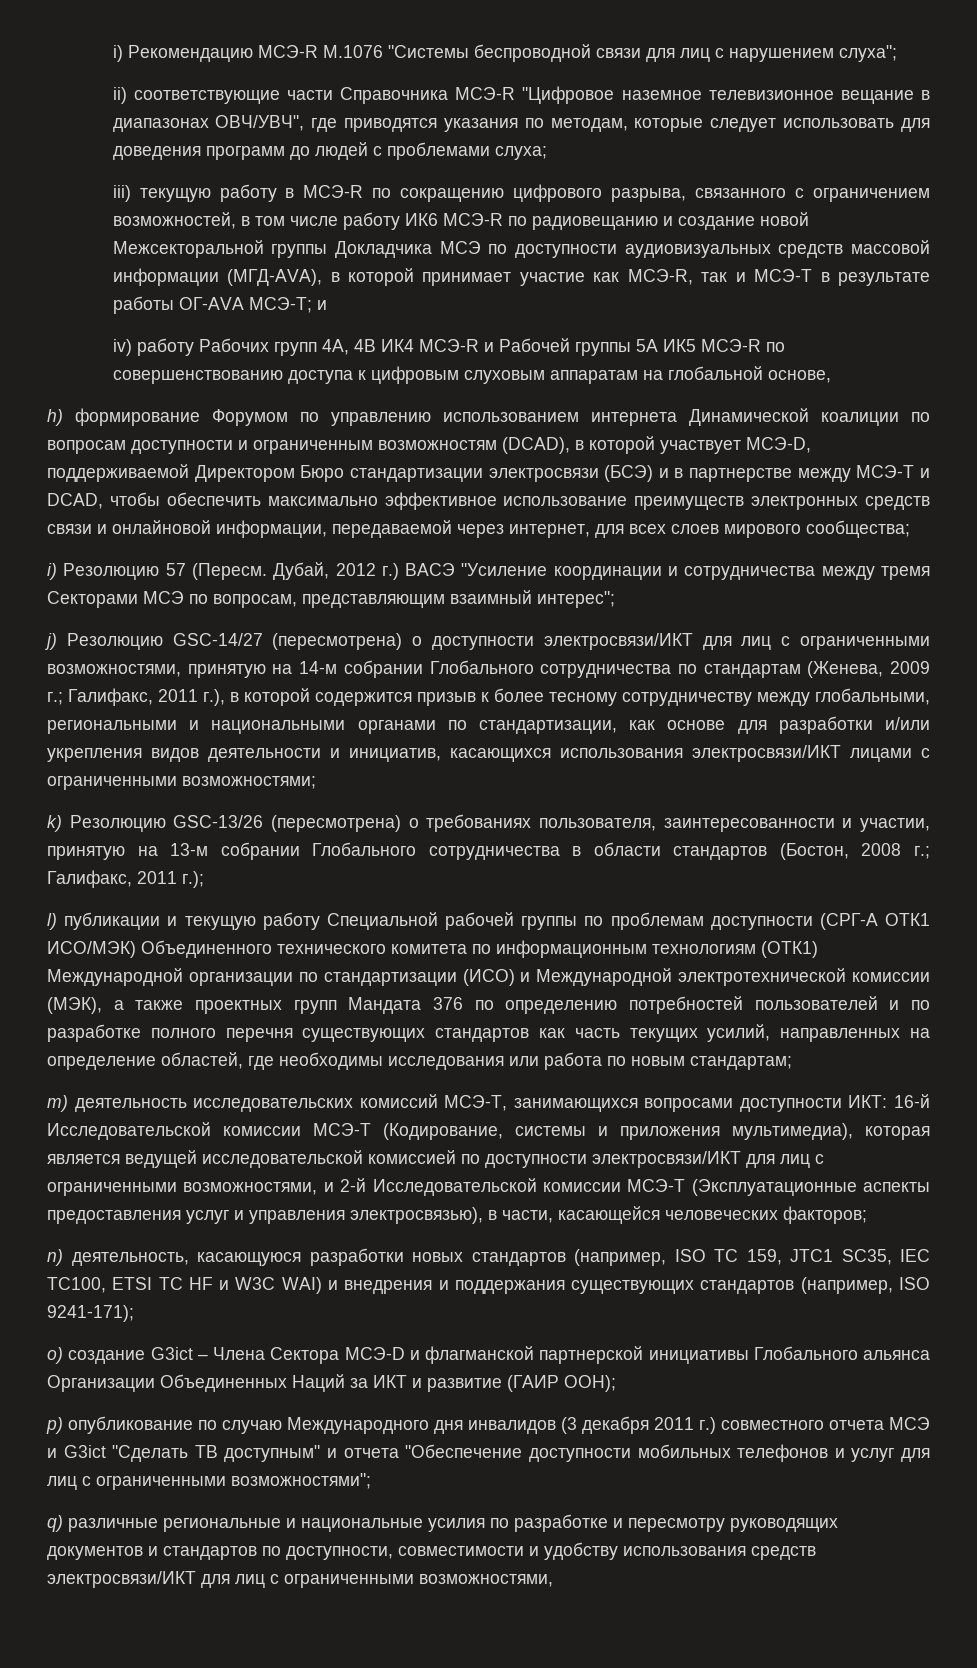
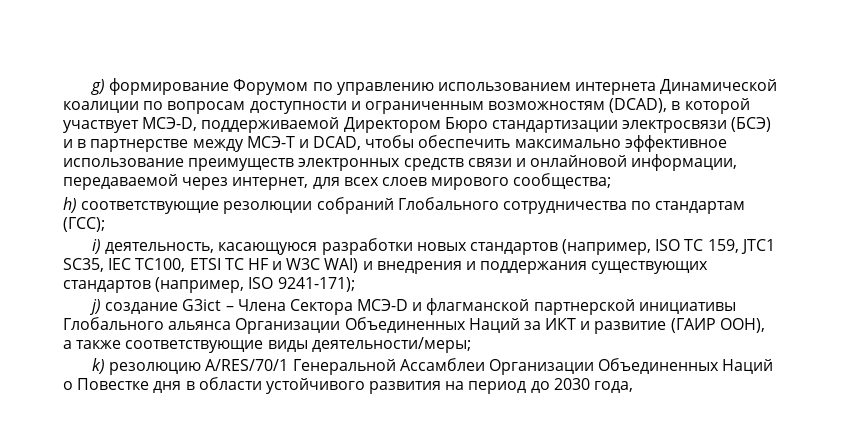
- i) Рекомендацию МСЭ-R M.1076 "Системы беспроводной связи для лиц с нарушением слуха";
- ii) соответствующие части Справочника МСЭ-R "Цифровое наземное телевизионное вещание в диапазонах ОВЧ/УВЧ", где приводятся указания по методам, которые следует использовать для доведения программ до людей с проблемами слуха;
- iii) текущую работу в МСЭ-R по сокращению цифрового разрыва, связанного с ограничением возможностей, в том числе работу ИК6 МСЭ-R по радиовещанию и создание новой Межсекторальной группы Докладчика МСЭ по доступности аудиовизуальных средств массовой информации (МГД-AVA), в которой принимает участие как МСЭ-R, так и МСЭ-Т в результате работы ОГ-AVA МСЭ-T; и
- iv) работу Рабочих групп 4А, 4В ИК4 МСЭ-R и Рабочей группы 5А ИК5 МСЭ-R по совершенствованию доступа к цифровым слуховым аппаратам на глобальной основе,
- h) формирование Форумом по управлению использованием интернета Динамической коалиции по вопросам доступности и ограниченным возможностям (DCAD), в которой участвует МСЭ-D, поддерживаемой Директором Бюро стандартизации электросвязи (БСЭ) и в партнерстве между МСЭ-Т и DCAD, чтобы обеспечить максимально эффективное использование преимуществ электронных средств связи и онлайновой информации, передаваемой через интернет, для всех слоев мирового сообщества;
+ g) формирование Форумом по управлению использованием интернета Динамической коалиции по вопросам доступности и ограниченным возможностям (DCAD), в которой участвует МСЭ-D, поддерживаемой Директором Бюро стандартизации электросвязи (БСЭ) и в партнерстве между МСЭ-Т и DCAD, чтобы обеспечить максимально эффективное использование преимуществ электронных средств связи и онлайновой информации, передаваемой через интернет, для всех слоев мирового сообщества;
- i) Резолюцию 57 (Пересм. Дубай, 2012 г.) ВАСЭ "Усиление координации и сотрудничества между тремя Секторами МСЭ по вопросам, представляющим взаимный интерес";
- j) Резолюцию GSC-14/27 (пересмотрена) о доступности электросвязи/ИКТ для лиц с ограниченными возможностями, принятую на 14-м собрании Глобального сотрудничества по стандартам (Женева, 2009 г.; Галифакс, 2011 г.), в которой содержится призыв к более тесному сотрудничеству между глобальными, региональными и национальными органами по стандартизации, как основе для разработки и/или укрепления видов деятельности и инициатив, касающихся использования электросвязи/ИКТ лицами с ограниченными возможностями;
- k) Резолюцию GSC-13/26 (пересмотрена) о требованиях пользователя, заинтересованности и участии, принятую на 13-м собрании Глобального сотрудничества в области стандартов (Бостон, 2008 г.; Галифакс, 2011 г.);
- l) публикации и текущую работу Специальной рабочей группы по проблемам доступности (СРГ-А ОТК1 ИСО/МЭК) Объединенного технического комитета по информационным технологиям (ОТК1) Международной организации по стандартизации (ИСО) и Международной электротехнической комиссии (МЭК), а также проектных групп Мандата 376 по определению потребностей пользователей и по разработке полного перечня существующих стандартов как часть текущих усилий, направленных на определение областей, где необходимы исследования или работа по новым стандартам;
- m) деятельность исследовательских комиссий МСЭ-Т, занимающихся вопросами доступности ИКТ: 16-й Исследовательской комиссии МСЭ-Т (Кодирование, системы и приложения мультимедиа), которая является ведущей исследовательской комиссией по доступности электросвязи/ИКТ для лиц с ограниченными возможностями, и 2-й Исследовательской комиссии МСЭ-Т (Эксплуатационные аспекты предоставления услуг и управления электросвязью), в части, касающейся человеческих факторов;
- n) деятельность, касающуюся разработки новых стандартов (например, ISO TC 159, JTC1 SC35, IEC TC100, ETSI TC HF и W3C WAI) и внедрения и поддержания существующих стандартов (например, ISO 9241-171);
+ h) соответствующие резолюции собраний Глобального сотрудничества по стандартам (ГСС);
+ i) деятельность, касающуюся разработки новых стандартов (например, ISO TC 159, JTC1 SC35, IEC TC100, ETSI TC HF и W3C WAI) и внедрения и поддержания существующих стандартов (например, ISO 9241-171);
- o) создание G3ict – Члена Сектора МСЭ-D и флагманской партнерской инициативы Глобального альянса Организации Объединенных Наций за ИКТ и развитие (ГАИР ООН);
- p) опубликование по случаю Международного дня инвалидов (3 декабря 2011 г.) совместного отчета МСЭ и G3ict "Сделать ТВ доступным" и отчета "Обеспечение доступности мобильных телефонов и услуг для лиц с ограниченными возможностями";
- q) различные региональные и национальные усилия по разработке и пересмотру руководящих документов и стандартов по доступности, совместимости и удобству использования средств электросвязи/ИКТ для лиц с ограниченными возможностями,
+ j) создание G3ict – Члена Сектора МСЭ-D и флагманской партнерской инициативы Глобального альянса Организации Объединенных Наций за ИКТ и развитие (ГАИР ООН), а также соответствующие виды деятельности/меры;
+ k) резолюцию A/RES/70/1 Генеральной Ассамблеи Организации Объединенных Наций о Повестке дня в области устойчивого развития на период до 2030 года,

